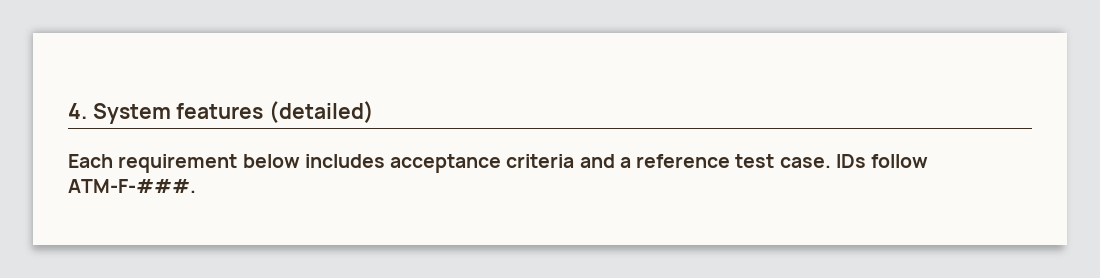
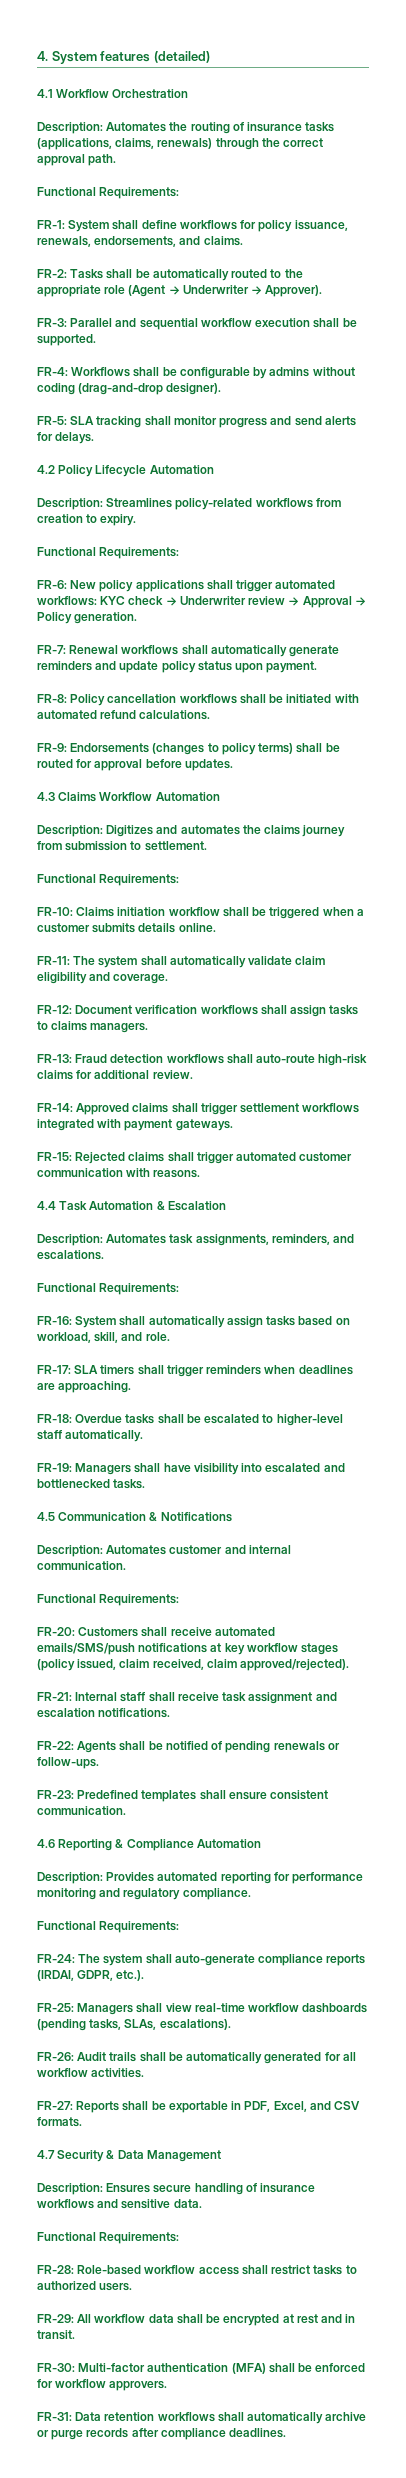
- Each requirement below includes acceptance criteria and a reference test case. IDs follow ATM-F-###.
+ 4.1 Workflow Orchestration
+ Description: Automates the routing of insurance tasks (applications, claims, renewals) through the correct approval path.
+ Functional Requirements:
+ FR-1: System shall define workflows for policy issuance, renewals, endorsements, and claims.
+ FR-2: Tasks shall be automatically routed to the appropriate role (Agent → Underwriter → Approver).
+ FR-3: Parallel and sequential workflow execution shall be supported.
+ FR-4: Workflows shall be configurable by admins without coding (drag-and-drop designer).
+ FR-5: SLA tracking shall monitor progress and send alerts for delays.
+ 4.2 Policy Lifecycle Automation
+ Description: Streamlines policy-related workflows from creation to expiry.
+ Functional Requirements:
+ FR-6: New policy applications shall trigger automated workflows: KYC check → Underwriter review → Approval → Policy generation.
+ FR-7: Renewal workflows shall automatically generate reminders and update policy status upon payment.
+ FR-8: Policy cancellation workflows shall be initiated with automated refund calculations.
+ FR-9: Endorsements (changes to policy terms) shall be routed for approval before updates.
+ 4.3 Claims Workflow Automation
+ Description: Digitizes and automates the claims journey from submission to settlement.
+ Functional Requirements:
+ FR-10: Claims initiation workflow shall be triggered when a customer submits details online.
+ FR-11: The system shall automatically validate claim eligibility and coverage.
+ FR-12: Document verification workflows shall assign tasks to claims managers.
+ FR-13: Fraud detection workflows shall auto-route high-risk claims for additional review.
+ FR-14: Approved claims shall trigger settlement workflows integrated with payment gateways.
+ FR-15: Rejected claims shall trigger automated customer communication with reasons.
+ 4.4 Task Automation & Escalation
+ Description: Automates task assignments, reminders, and escalations.
+ Functional Requirements:
+ FR-16: System shall automatically assign tasks based on workload, skill, and role.
+ FR-17: SLA timers shall trigger reminders when deadlines are approaching.
+ FR-18: Overdue tasks shall be escalated to higher-level staff automatically.
+ FR-19: Managers shall have visibility into escalated and bottlenecked tasks.
+ 4.5 Communication & Notifications
+ Description: Automates customer and internal communication.
+ Functional Requirements:
+ FR-20: Customers shall receive automated emails/SMS/push notifications at key workflow stages (policy issued, claim received, claim approved/rejected).
+ FR-21: Internal staff shall receive task assignment and escalation notifications.
+ FR-22: Agents shall be notified of pending renewals or follow-ups.
+ FR-23: Predefined templates shall ensure consistent communication.
+ 4.6 Reporting & Compliance Automation
+ Description: Provides automated reporting for performance monitoring and regulatory compliance.
+ Functional Requirements:
+ FR-24: The system shall auto-generate compliance reports (IRDAI, GDPR, etc.).
+ FR-25: Managers shall view real-time workflow dashboards (pending tasks, SLAs, escalations).
+ FR-26: Audit trails shall be automatically generated for all workflow activities.
+ FR-27: Reports shall be exportable in PDF, Excel, and CSV formats.
+ 4.7 Security & Data Management
+ Description: Ensures secure handling of insurance workflows and sensitive data.
+ Functional Requirements:
+ FR-28: Role-based workflow access shall restrict tasks to authorized users.
+ FR-29: All workflow data shall be encrypted at rest and in transit.
+ FR-30: Multi-factor authentication (MFA) shall be enforced for workflow approvers.
+ FR-31: Data retention workflows shall automatically archive or purge records after compliance deadlines.

